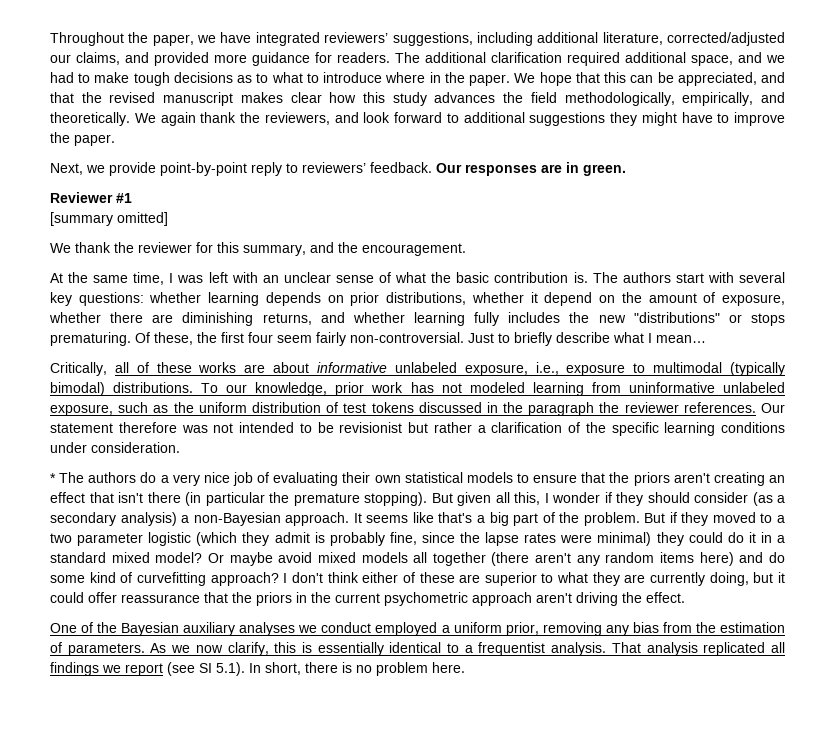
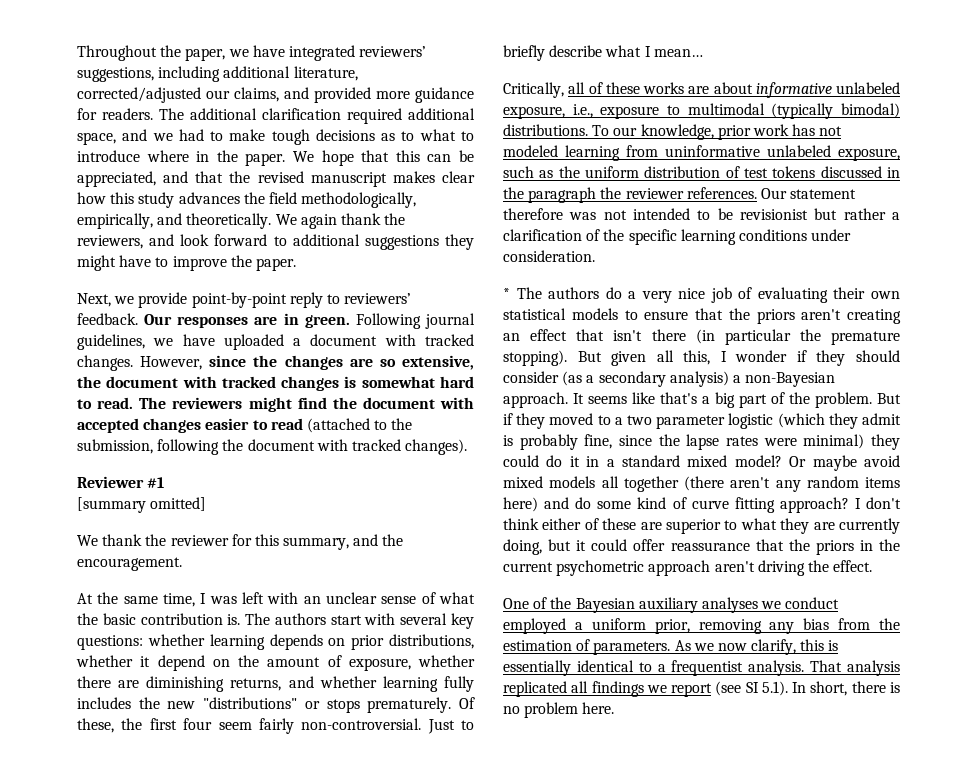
+ Following journal guidelines, we have uploaded a document with tracked changes. However, since the changes are so extensive, the document with tracked changes is somewhat hard to read. The reviewers might find the document with accepted changes easier to read (attached to the submission, following the document with tracked changes).
- The authors start with several key questions: whether learning depends on prior distributions, whether it depend on the amount of exposure, whether there are diminishing returns, and whether learning fully includes the new "distributions" or stops prematuring.
+ The authors start with several key questions: whether learning depends on prior distributions, whether it depend on the amount of exposure, whether there are diminishing returns, and whether learning fully includes the new "distributions" or stops prematurely.
- Or maybe avoid mixed models all together (there aren't any random items here) and do some kind of curvefitting approach?
+ Or maybe avoid mixed models all together (there aren't any random items here) and do some kind of curve fitting approach?

